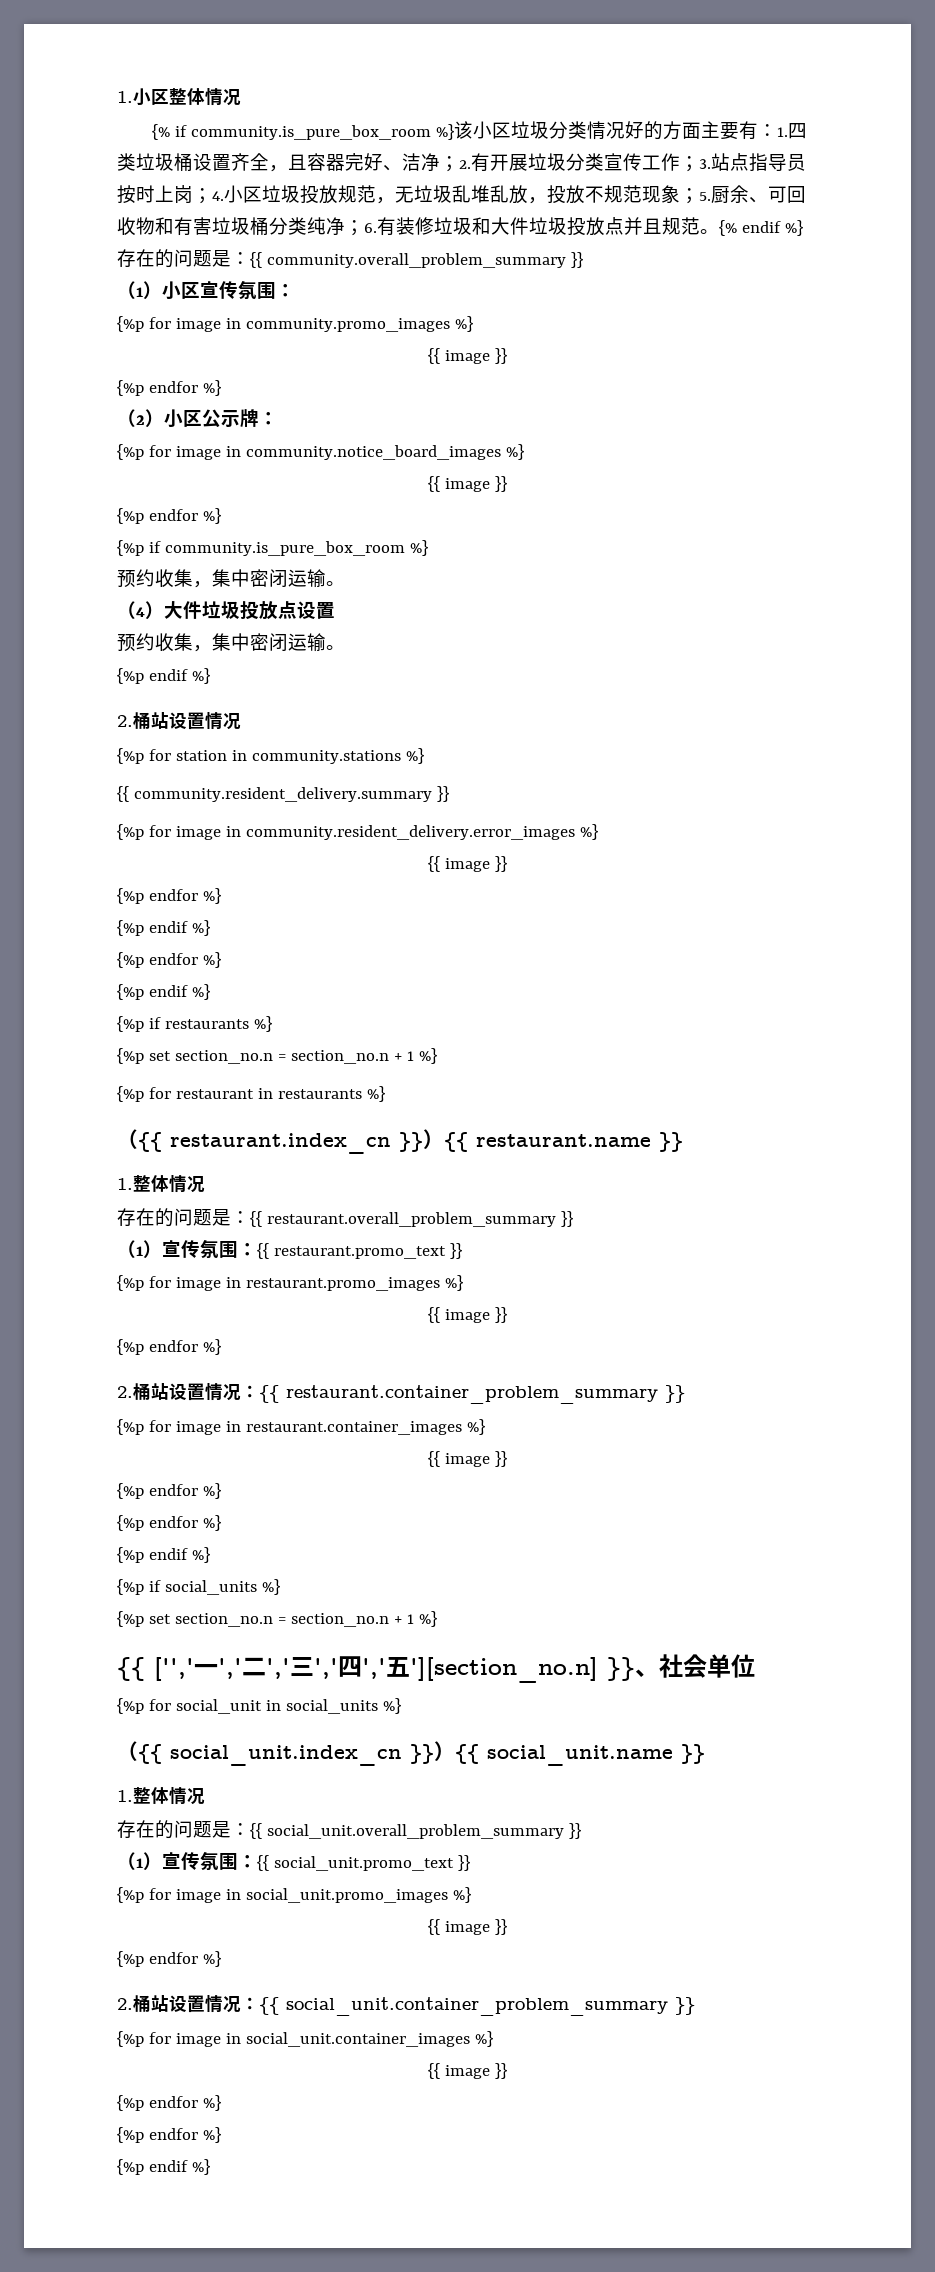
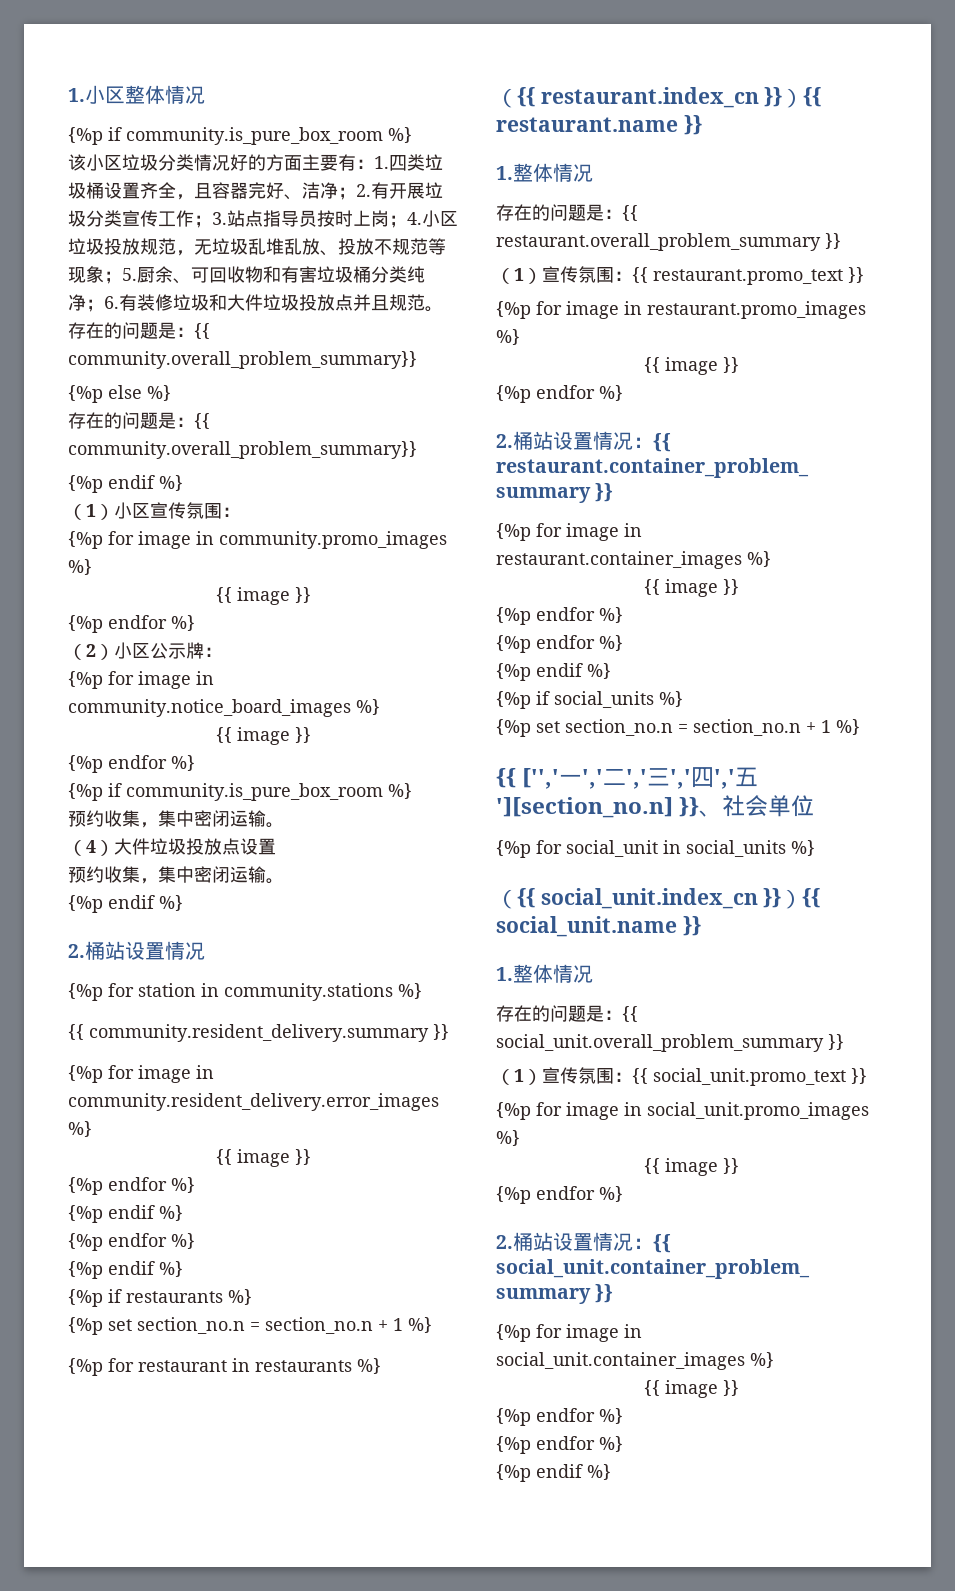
  1.小区整体情况
- {% if community.is_pure_box_room %}该小区垃圾分类情况好的方面主要有：
+ {%p if community.is_pure_box_room %}
+ 该小区垃圾分类情况好的方面主要有：
- 4.小区垃圾投放规范，无垃圾乱堆乱放，投放不规范现象；
+ 4.小区垃圾投放规范，无垃圾乱堆乱放、投放不规范等现象；
- 6.有装修垃圾和大件垃圾投放点并且规范。{% endif %}存在的问题是：{{ community.overall_problem_summary }}
+ 6.有装修垃圾和大件垃圾投放点并且规范。存在的问题是：{{ community.overall_problem_summary}}
+ {%p else %}
+ 存在的问题是：{{ community.overall_problem_summary}}
+ {%p endif %}

